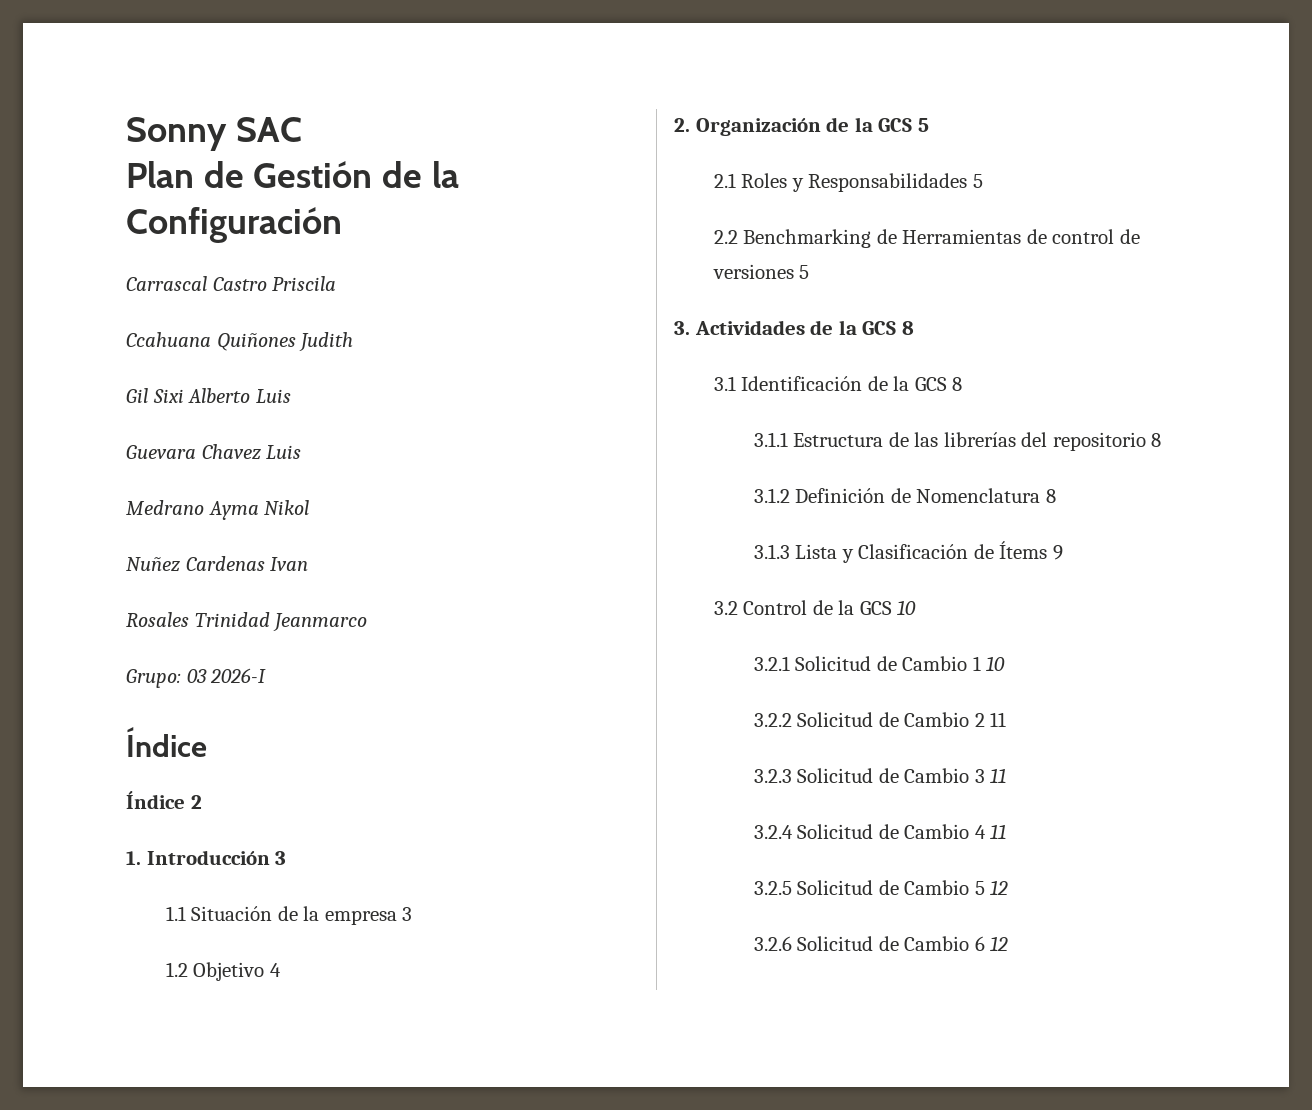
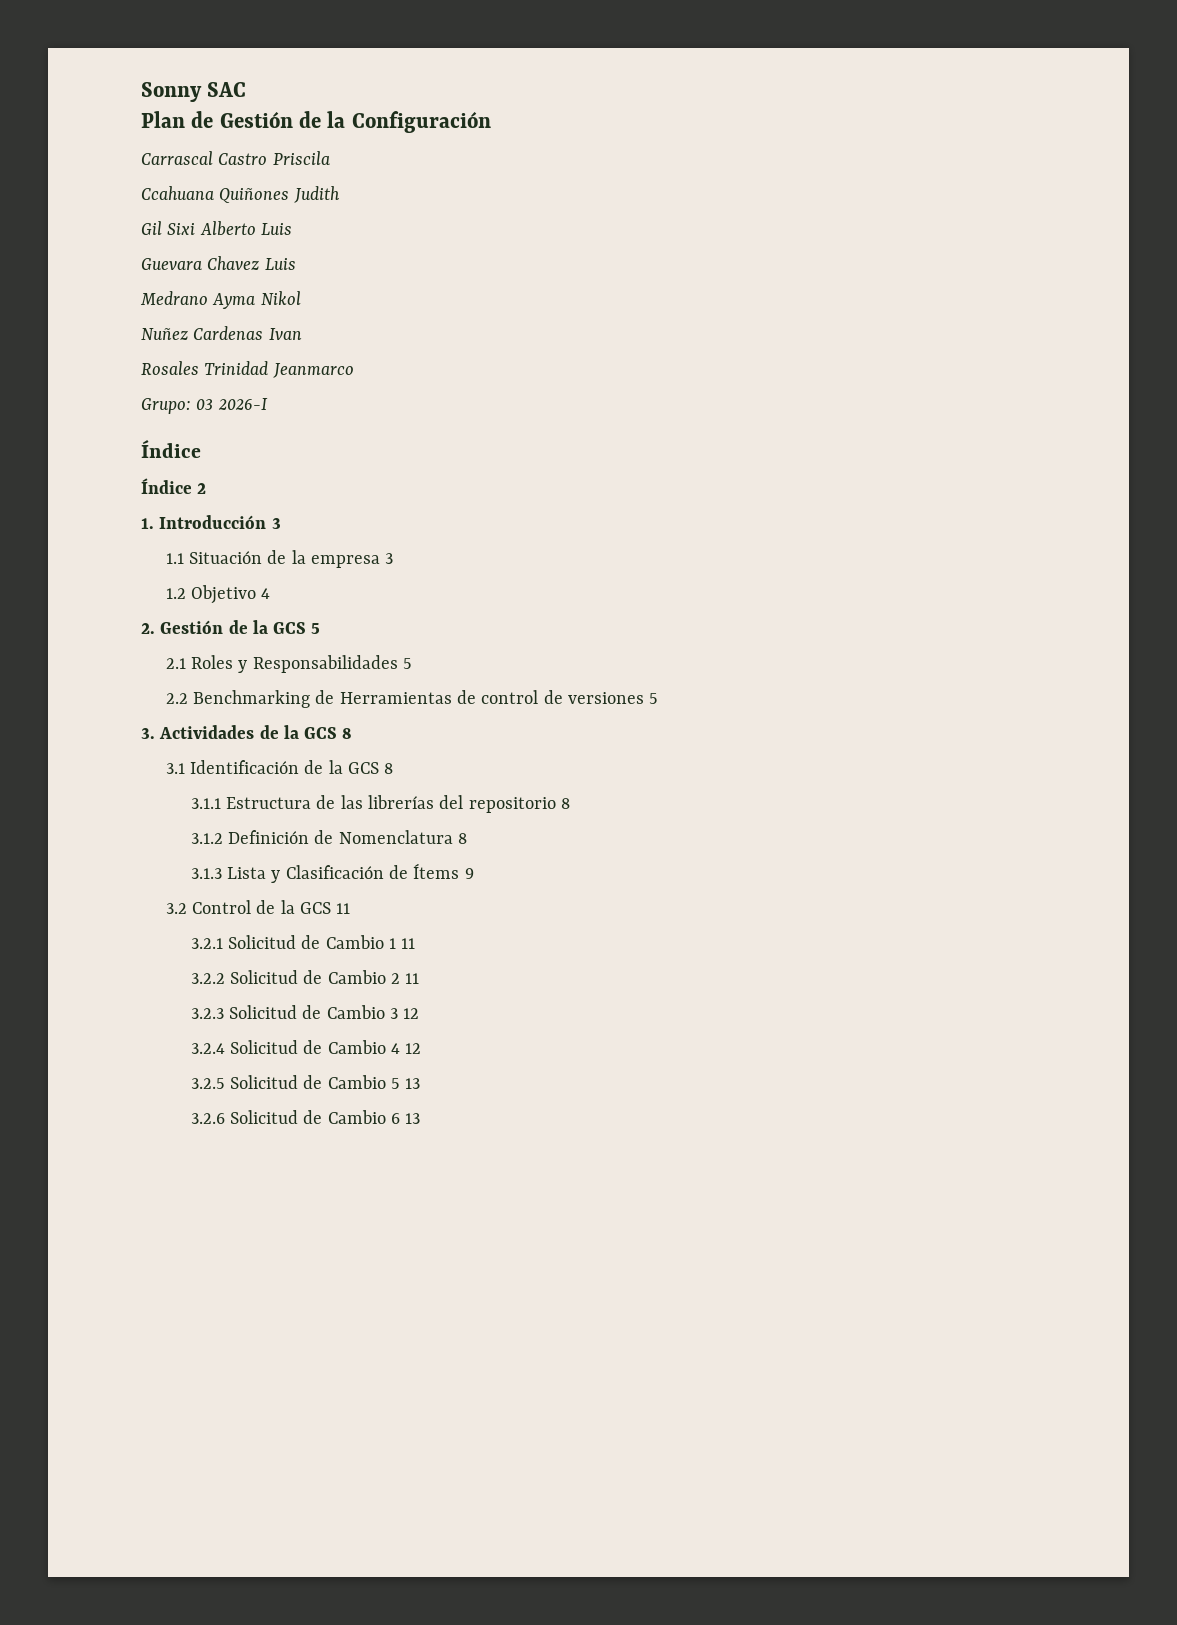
- 2. Organización de la GCS 5
+ 2. Gestión de la GCS 5
- 3.2 Control de la GCS 10
+ 3.2 Control de la GCS 11
- 3.2.1 Solicitud de Cambio 1 10
+ 3.2.1 Solicitud de Cambio 1 11
- 3.2.3 Solicitud de Cambio 3 11
+ 3.2.3 Solicitud de Cambio 3 12
- 3.2.4 Solicitud de Cambio 4 11
+ 3.2.4 Solicitud de Cambio 4 12
- 3.2.5 Solicitud de Cambio 5 12
+ 3.2.5 Solicitud de Cambio 5 13
- 3.2.6 Solicitud de Cambio 6 12
+ 3.2.6 Solicitud de Cambio 6 13

